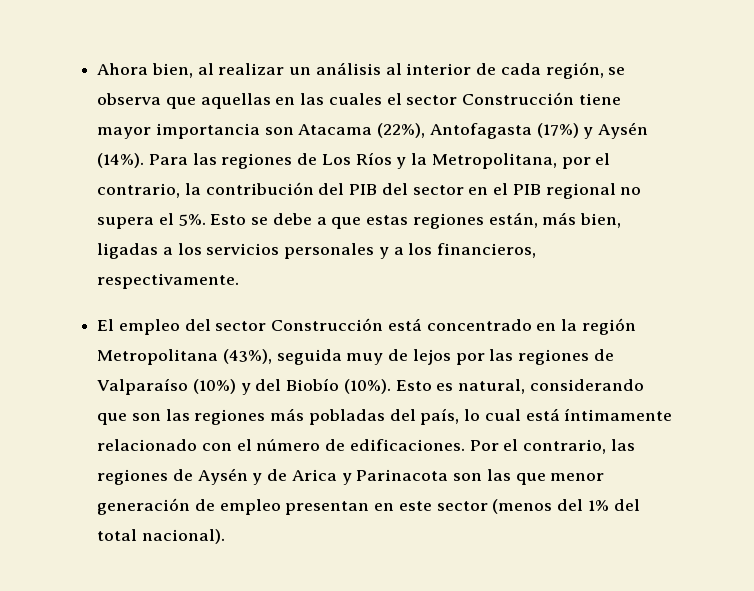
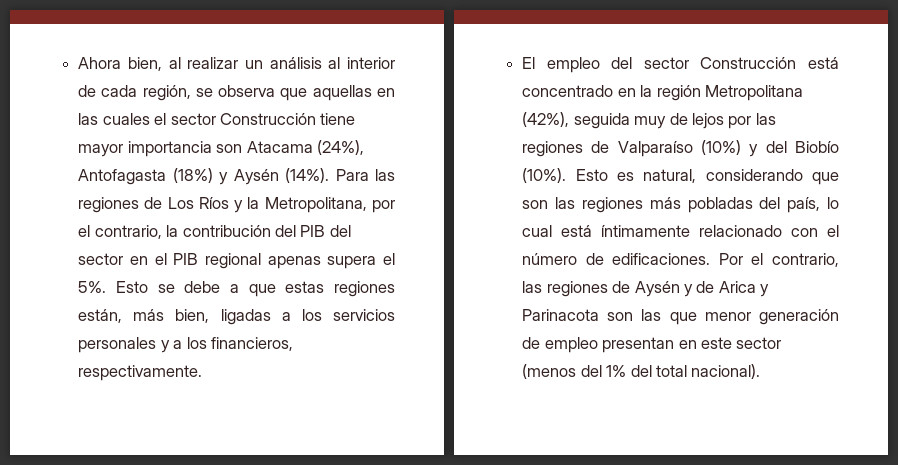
- Ahora bien, al realizar un análisis al interior de cada región, se observa que aquellas en las cuales el sector Construcción tiene mayor importancia son Atacama (22%), Antofagasta (17%) y Aysén (14%).
+ Ahora bien, al realizar un análisis al interior de cada región, se observa que aquellas en las cuales el sector Construcción tiene mayor importancia son Atacama (24%), Antofagasta (18%) y Aysén (14%).
- Para las regiones de Los Ríos y la Metropolitana, por el contrario, la contribución del PIB del sector en el PIB regional no supera el 5%.
+ Para las regiones de Los Ríos y la Metropolitana, por el contrario, la contribución del PIB del sector en el PIB regional apenas supera el 5%.
- El empleo del sector Construcción está concentrado en la región Metropolitana (43%), seguida muy de lejos por las regiones de Valparaíso (10%) y del Biobío (10%).
+ El empleo del sector Construcción está concentrado en la región Metropolitana (42%), seguida muy de lejos por las regiones de Valparaíso (10%) y del Biobío (10%).

